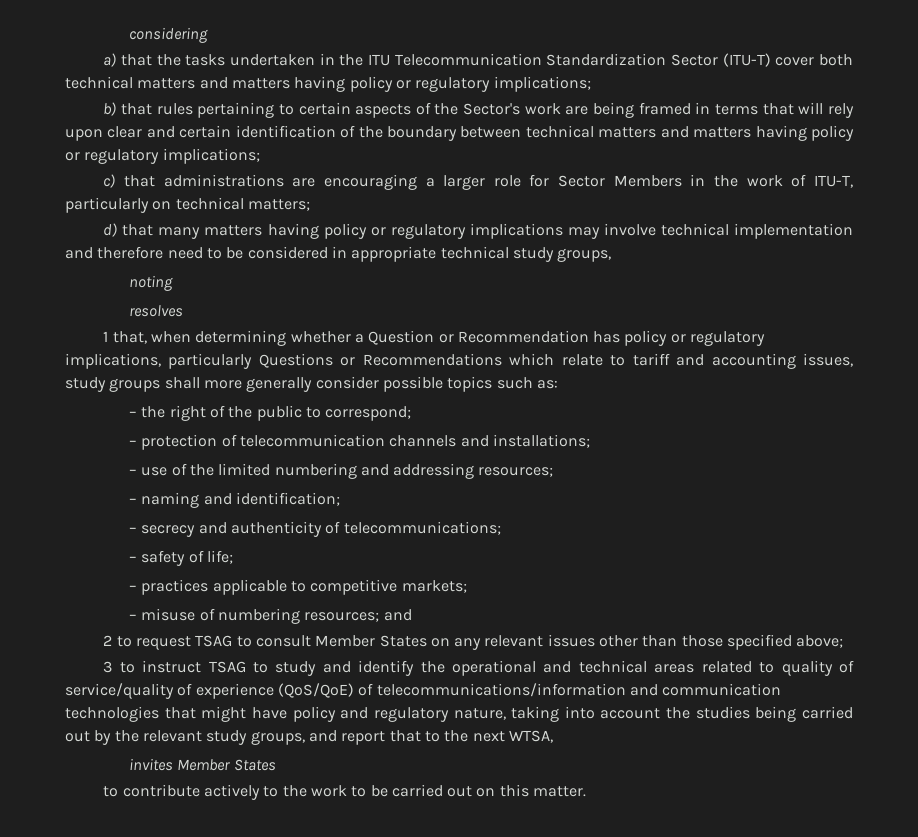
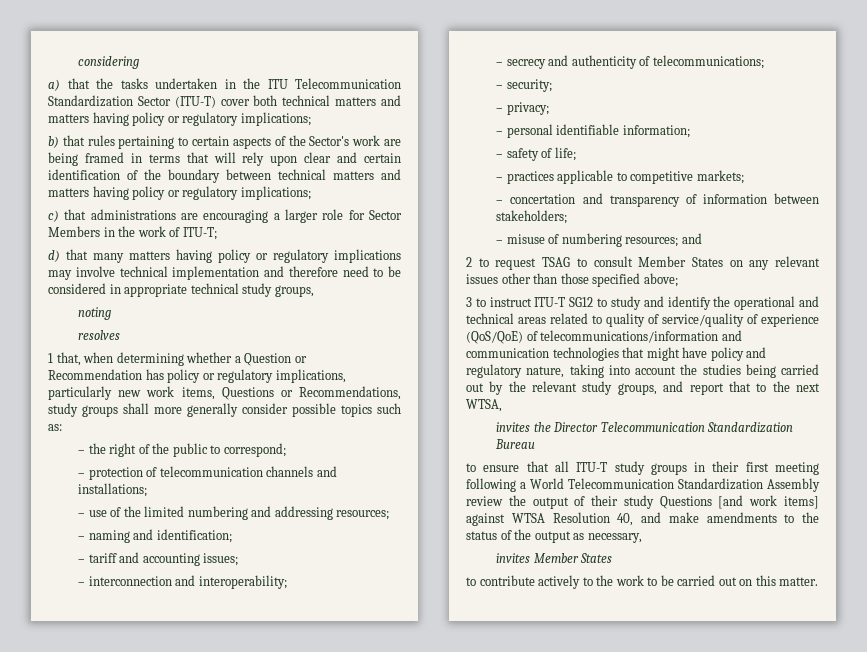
- c) that administrations are encouraging a larger role for Sector Members in the work of ITU-T, particularly on technical matters;
+ c) that administrations are encouraging a larger role for Sector Members in the work of ITU-T;
- 1 that, when determining whether a Question or Recommendation has policy or regulatory implications, particularly Questions or Recommendations which relate to tariff and accounting issues, study groups shall more generally consider possible topics such as:
+ 1 that, when determining whether a Question or Recommendation has policy or regulatory implications, particularly new work items, Questions or Recommendations, study groups shall more generally consider possible topics such as:
+ – tariff and accounting issues;
+ – interconnection and interoperability;
+ – security;
+ – privacy;
+ – personal identifiable information;
+ – concertation and transparency of information between stakeholders;
- 3 to instruct TSAG to study and identify the operational and technical areas related to quality of service/quality of experience (QoS/QoE) of telecommunications/information and communication technologies that might have policy and regulatory nature, taking into account the studies being carried out by the relevant study groups, and report that to the next WTSA,
+ 3 to instruct ITU-T SG12 to study and identify the operational and technical areas related to quality of service/quality of experience (QoS/QoE) of telecommunications/information and communication technologies that might have policy and regulatory nature, taking into account the studies being carried out by the relevant study groups, and report that to the next WTSA,
+ invites the Director Telecommunication Standardization Bureau
+ to ensure that all ITU-T study groups in their first meeting following a World Telecommunication Standardization Assembly review the output of their study Questions [and work items] against WTSA Resolution 40, and make amendments to the status of the output as necessary,

